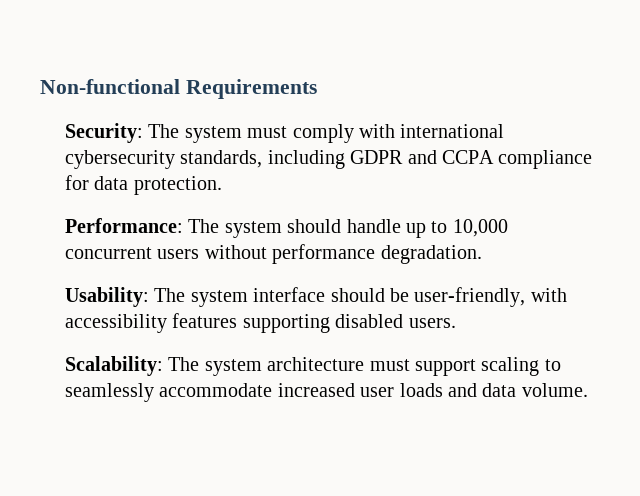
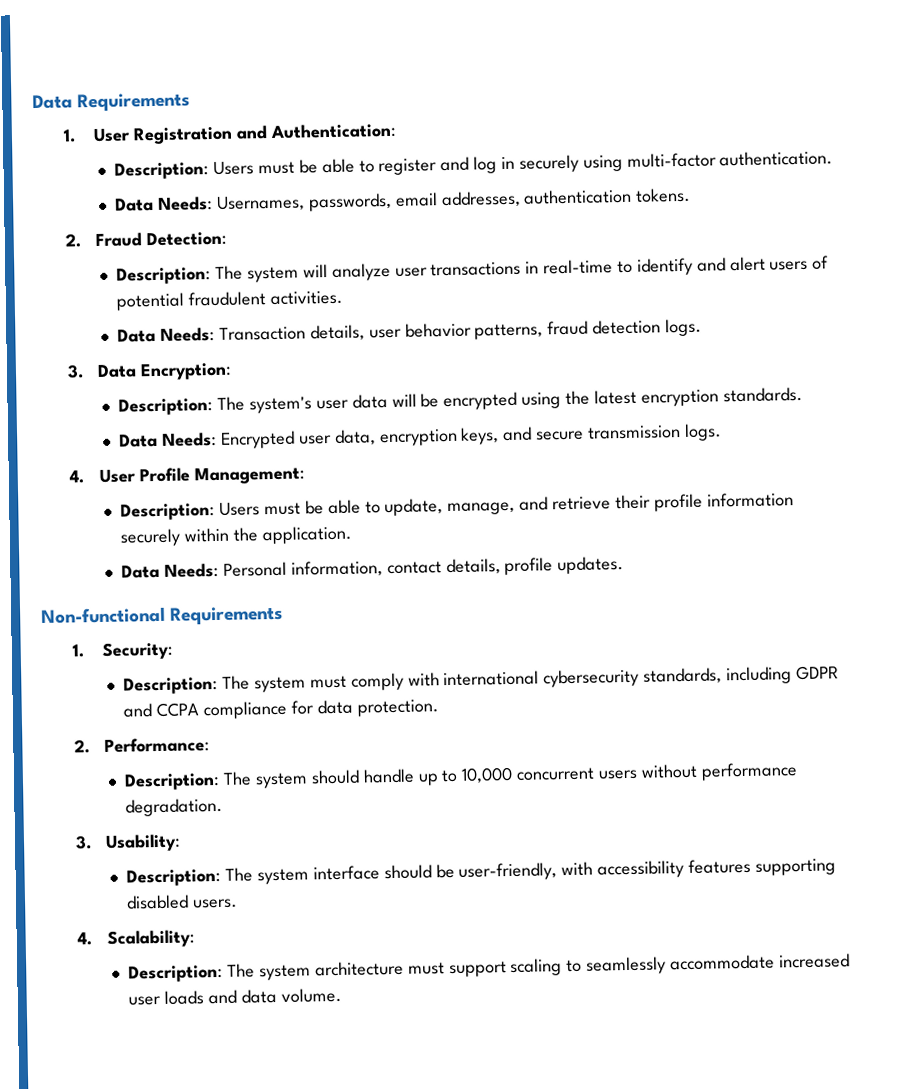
+ Data Requirements
+ 1. User Registration and Authentication:
+ Description: Users must be able to register and log in securely using multi-factor authentication.
+ Data Needs: Usernames, passwords, email addresses, authentication tokens.
+ 2. Fraud Detection:
+ Description: The system will analyze user transactions in real-time to identify and alert users of potential fraudulent activities.
+ Data Needs: Transaction details, user behavior patterns, fraud detection logs.
+ 3. Data Encryption:
+ Description: The system's user data will be encrypted using the latest encryption standards.
+ Data Needs: Encrypted user data, encryption keys, and secure transmission logs.
+ 4. User Profile Management:
+ Description: Users must be able to update, manage, and retrieve their profile information securely within the application.
+ Data Needs: Personal information, contact details, profile updates.
- Security: The system must comply with international cybersecurity standards, including GDPR and CCPA compliance for data protection.
+ 1. Security:
+ Description: The system must comply with international cybersecurity standards, including GDPR and CCPA compliance for data protection.
- Performance: The system should handle up to 10,000 concurrent users without performance degradation.
+ 2. Performance:
+ Description: The system should handle up to 10,000 concurrent users without performance degradation.
- Usability: The system interface should be user-friendly, with accessibility features supporting disabled users.
+ 3. Usability:
+ Description: The system interface should be user-friendly, with accessibility features supporting disabled users.
- Scalability: The system architecture must support scaling to seamlessly accommodate increased user loads and data volume.
+ 4. Scalability:
+ Description: The system architecture must support scaling to seamlessly accommodate increased user loads and data volume.

